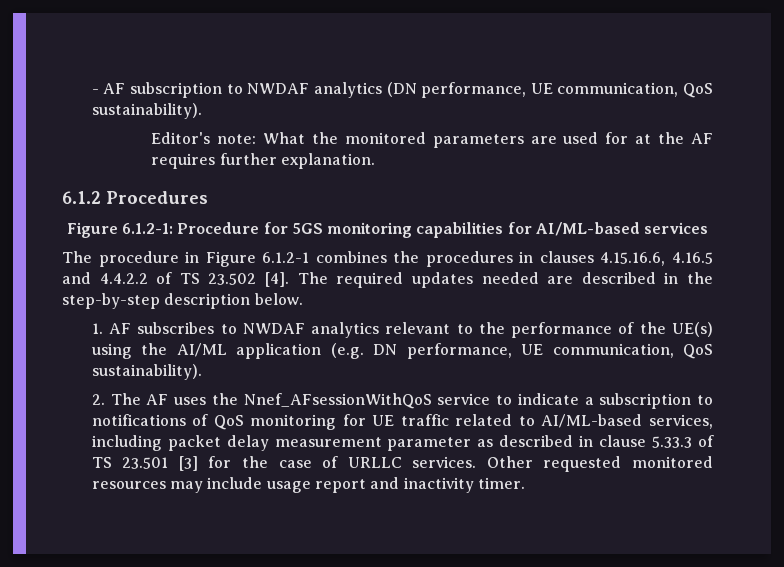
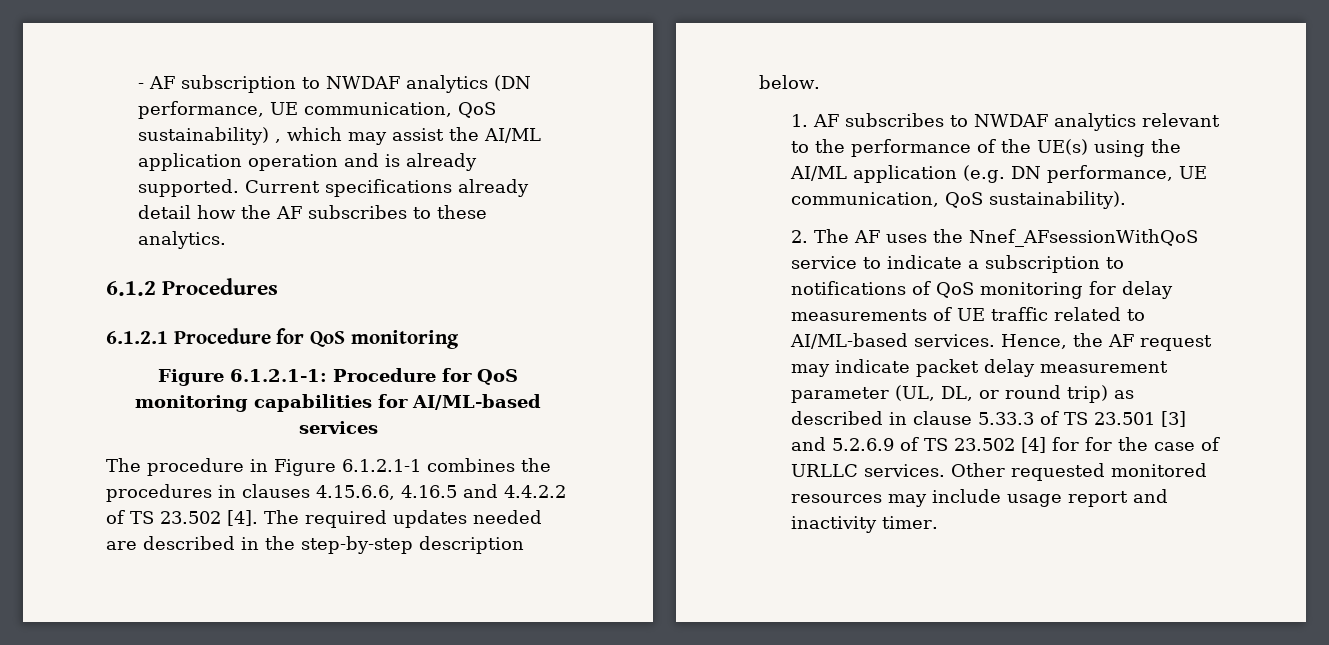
- - AF subscription to NWDAF analytics (DN performance, UE communication, QoS sustainability).
- Editor's note: What the monitored parameters are used for at the AF requires further explanation.
+ - AF subscription to NWDAF analytics (DN performance, UE communication, QoS sustainability) , which may assist the AI/ML application operation and is already supported. Current specifications already detail how the AF subscribes to these analytics.
  6.1.2 Procedures
- Figure 6.1.2-1: Procedure for 5GS monitoring capabilities for AI/ML-based services
+ 6.1.2.1 Procedure for QoS monitoring
+ Figure 6.1.2.1-1: Procedure for QoS monitoring capabilities for AI/ML-based services
- The procedure in Figure 6.1.2-1 combines the procedures in clauses 4.15.16.6, 4.16.5 and 4.4.2.2 of TS 23.502 [4].
+ The procedure in Figure 6.1.2.1-1 combines the procedures in clauses 4.15.6.6, 4.16.5 and 4.4.2.2 of TS 23.502 [4].
- 2. The AF uses the Nnef_AFsessionWithQoS service to indicate a subscription to notifications of QoS monitoring for UE traffic related to AI/ML-based services, including packet delay measurement parameter as described in clause 5.33.3 of TS 23.501 [3] for the case of URLLC services.
+ 2. The AF uses the Nnef_AFsessionWithQoS service to indicate a subscription to notifications of QoS monitoring for delay measurements of UE traffic related to AI/ML-based services. Hence, the AF request may indicate packet delay measurement parameter (UL, DL, or round trip) as described in clause 5.33.3 of TS 23.501 [3] and 5.2.6.9 of TS 23.502 [4] for for the case of URLLC services.

